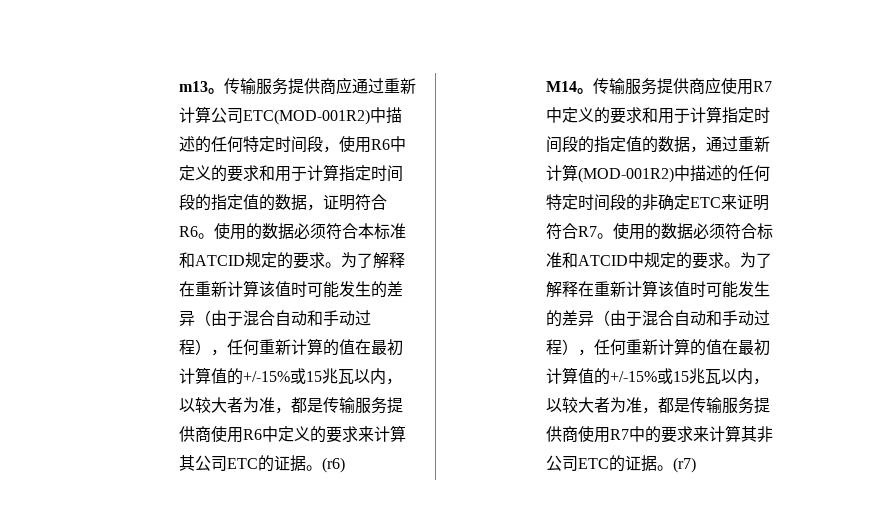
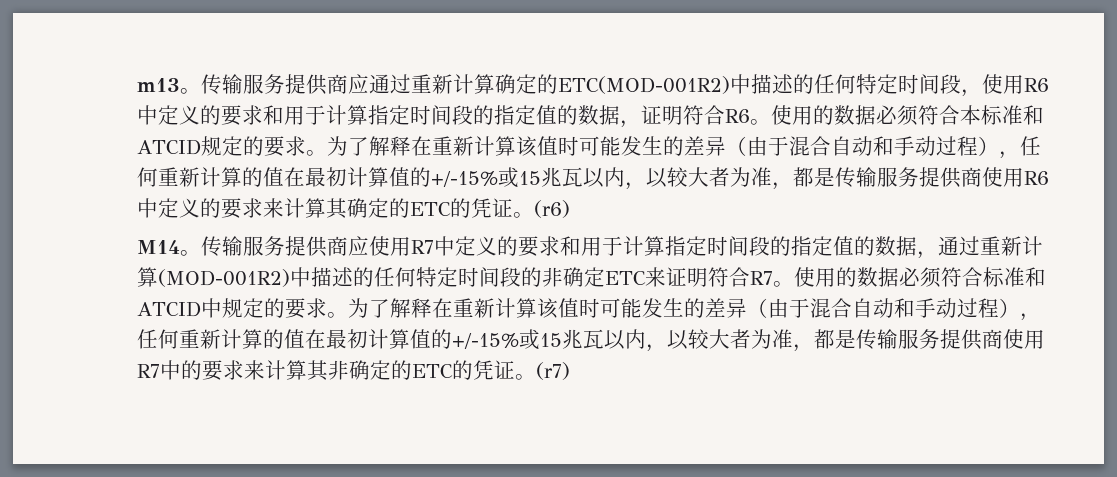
- 传输服务提供商应通过重新计算公司ETC(MOD-001R2)中描述的任何特定时间段，使用R6中定义的要求和用于计算指定时间段的指定值的数据，证明符合R6。
+ 传输服务提供商应通过重新计算确定的ETC(MOD-001R2)中描述的任何特定时间段，使用R6中定义的要求和用于计算指定时间段的指定值的数据，证明符合R6。
- 为了解释在重新计算该值时可能发生的差异（由于混合自动和手动过程），任何重新计算的值在最初计算值的+/-15%或15兆瓦以内，以较大者为准，都是传输服务提供商使用R6中定义的要求来计算其公司ETC的证据。
+ 为了解释在重新计算该值时可能发生的差异（由于混合自动和手动过程），任何重新计算的值在最初计算值的+/-15%或15兆瓦以内，以较大者为准，都是传输服务提供商使用R6中定义的要求来计算其确定的ETC的凭证。
- 为了解释在重新计算该值时可能发生的差异（由于混合自动和手动过程），任何重新计算的值在最初计算值的+/-15%或15兆瓦以内，以较大者为准，都是传输服务提供商使用R7中的要求来计算其非公司ETC的证据。
+ 为了解释在重新计算该值时可能发生的差异（由于混合自动和手动过程），任何重新计算的值在最初计算值的+/-15%或15兆瓦以内，以较大者为准，都是传输服务提供商使用R7中的要求来计算其非确定的ETC的凭证。

